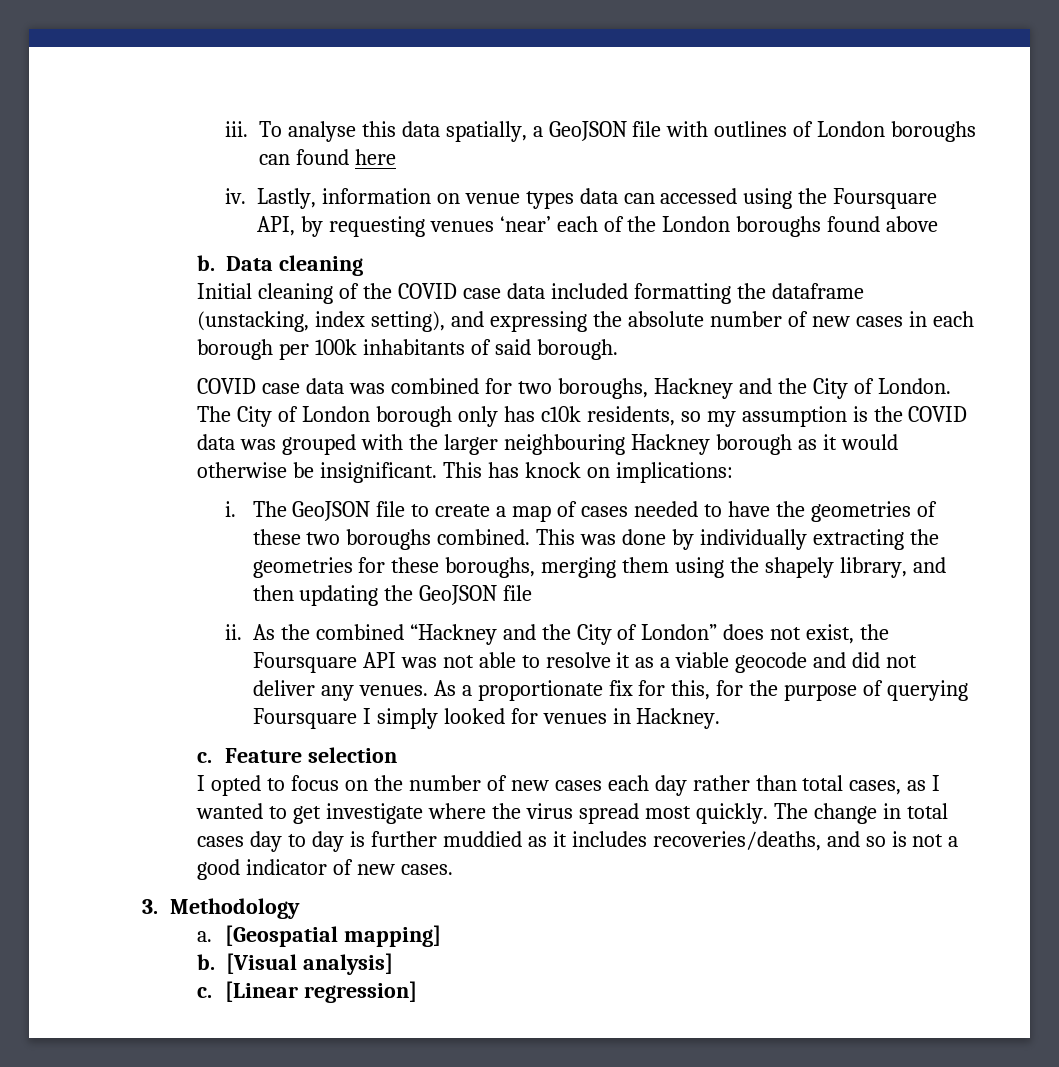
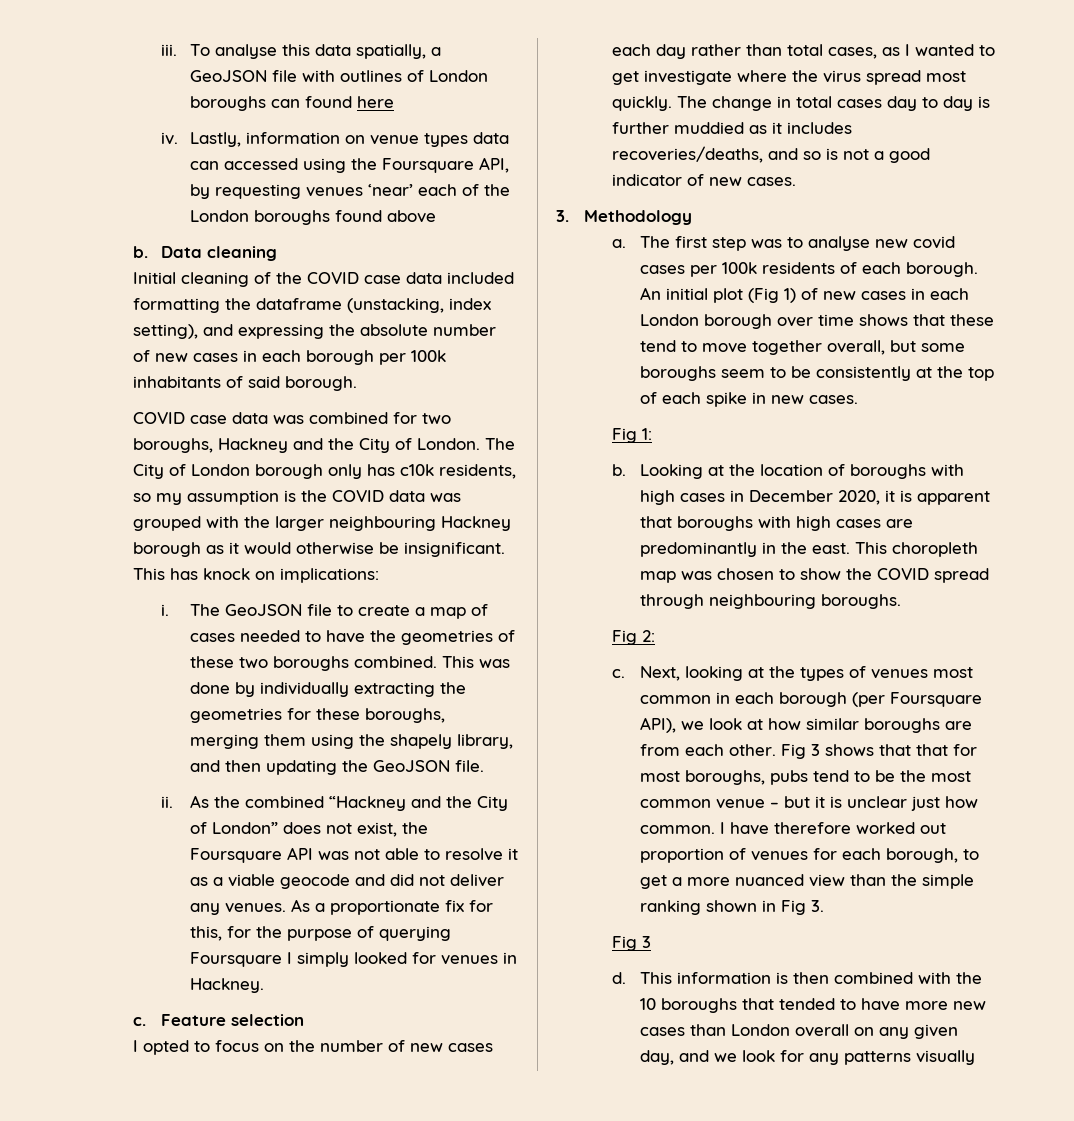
- This was done by individually extracting the geometries for these boroughs, merging them using the shapely library, and then updating the GeoJSON file
+ This was done by individually extracting the geometries for these boroughs, merging them using the shapely library, and then updating the GeoJSON file.
- [Geospatial mapping]
- b. [Visual analysis]
- c. [Linear regression]
+ The first step was to analyse new covid cases per 100k residents of each borough. An initial plot (Fig 1) of new cases in each London borough over time shows that these tend to move together overall, but some boroughs seem to be consistently at the top of each spike in new cases.
+ Fig 1:
+ b. Looking at the location of boroughs with high cases in December 2020, it is apparent that boroughs with high cases are predominantly in the east. This choropleth map was chosen to show the COVID spread through neighbouring boroughs.
+ Fig 2:
+ c. Next, looking at the types of venues most common in each borough (per Foursquare API), we look at how similar boroughs are from each other. Fig 3 shows that that for most boroughs, pubs tend to be the most common venue – but it is unclear just how common. I have therefore worked out proportion of venues for each borough, to get a more nuanced view than the simple ranking shown in Fig 3.
+ Fig 3
+ d. This information is then combined with the 10 boroughs that tended to have more new cases than London overall on any given day, and we look for any patterns visually

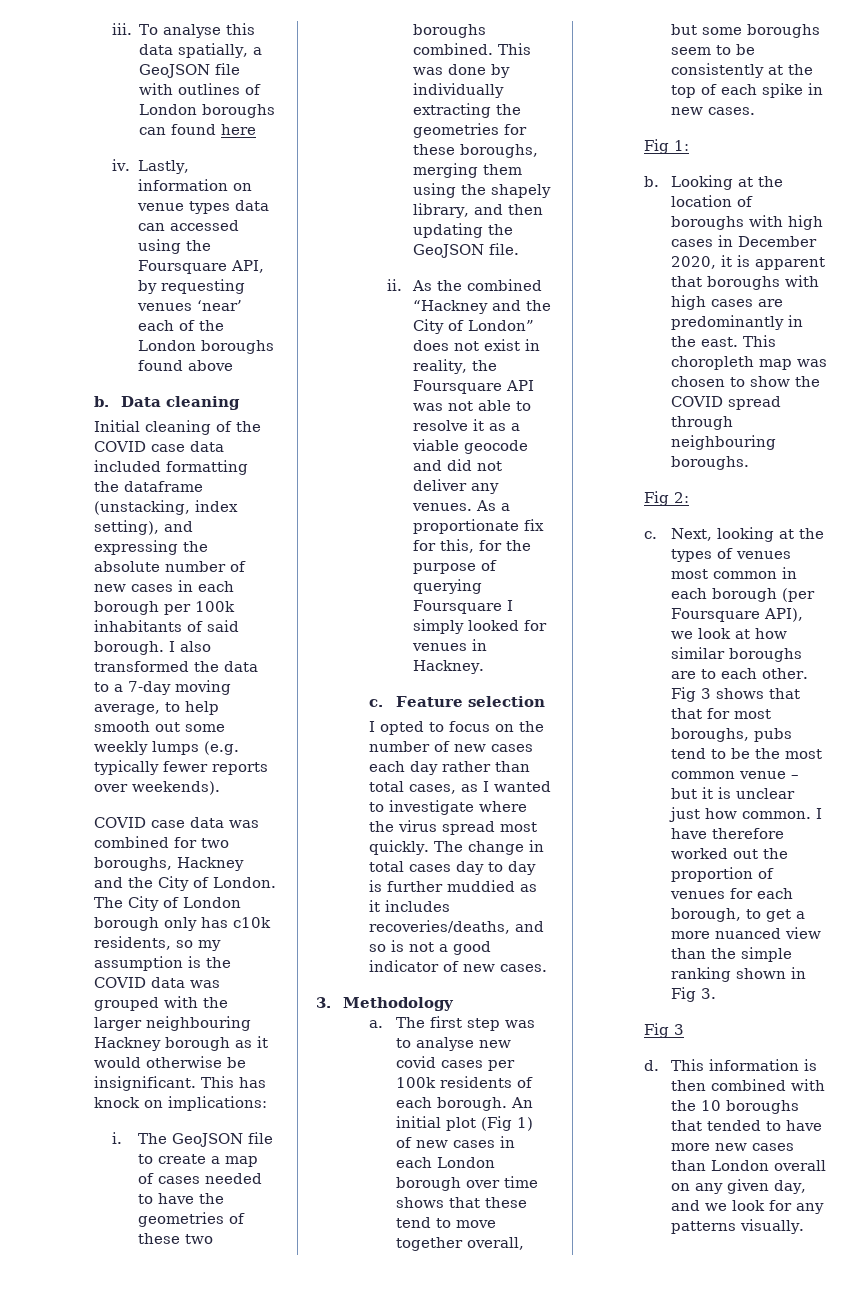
+ I also transformed the data to a 7-day moving average, to help smooth out some weekly lumps (e.g. typically fewer reports over weekends).
- As the combined “Hackney and the City of London” does not exist, the Foursquare API was not able to resolve it as a viable geocode and did not deliver any venues.
+ As the combined “Hackney and the City of London” does not exist in reality, the Foursquare API was not able to resolve it as a viable geocode and did not deliver any venues.
- I opted to focus on the number of new cases each day rather than total cases, as I wanted to get investigate where the virus spread most quickly.
+ I opted to focus on the number of new cases each day rather than total cases, as I wanted to investigate where the virus spread most quickly.
- Next, looking at the types of venues most common in each borough (per Foursquare API), we look at how similar boroughs are from each other.
+ Next, looking at the types of venues most common in each borough (per Foursquare API), we look at how similar boroughs are to each other.
- I have therefore worked out proportion of venues for each borough, to get a more nuanced view than the simple ranking shown in Fig 3.
+ I have therefore worked out the proportion of venues for each borough, to get a more nuanced view than the simple ranking shown in Fig 3.
- This information is then combined with the 10 boroughs that tended to have more new cases than London overall on any given day, and we look for any patterns visually
+ This information is then combined with the 10 boroughs that tended to have more new cases than London overall on any given day, and we look for any patterns visually.

